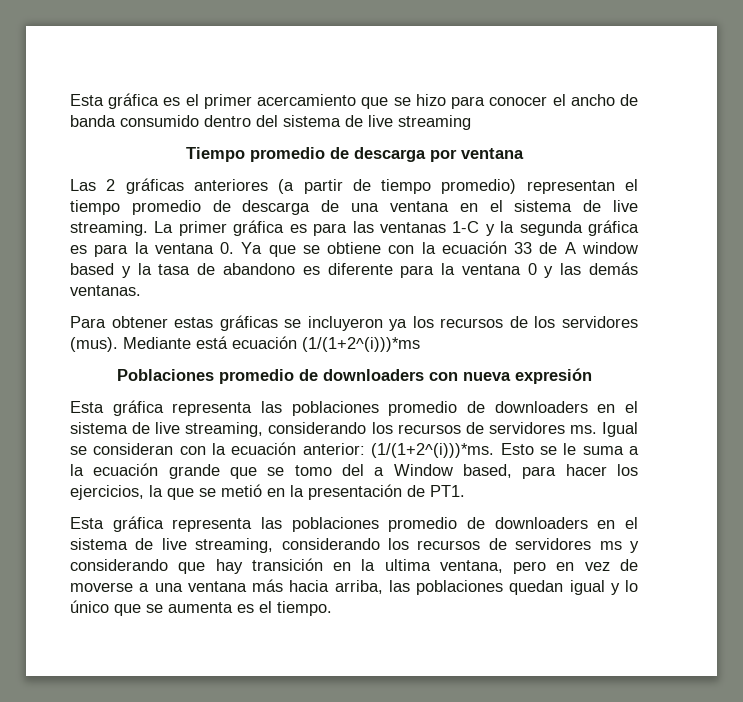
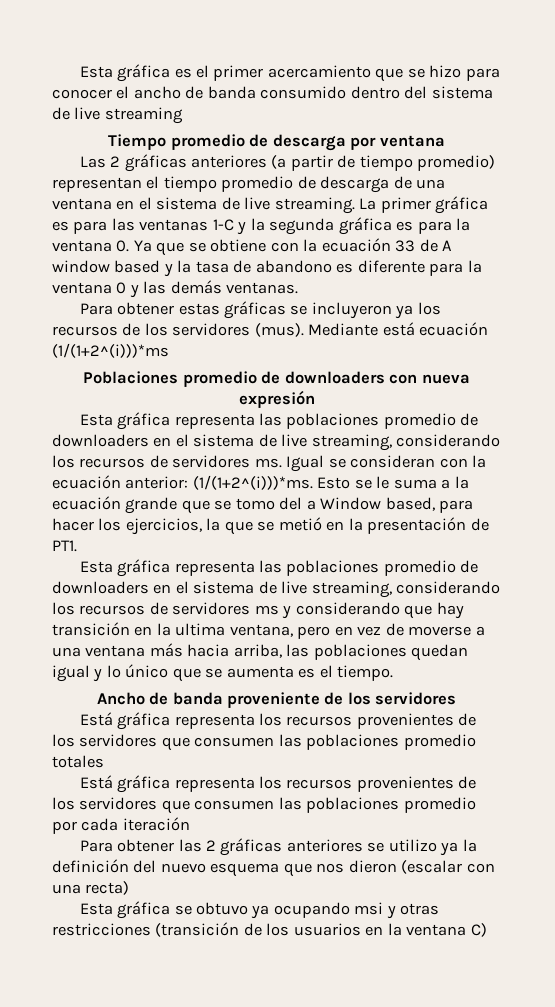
+ Ancho de banda proveniente de los servidores
+ Está gráfica representa los recursos provenientes de los servidores que consumen las poblaciones promedio totales
+ Está gráfica representa los recursos provenientes de los servidores que consumen las poblaciones promedio por cada iteración
+ Para obtener las 2 gráficas anteriores se utilizo ya la definición del nuevo esquema que nos dieron (escalar con una recta)
+ Esta gráfica se obtuvo ya ocupando msi y otras restricciones (transición de los usuarios en la ventana C)

